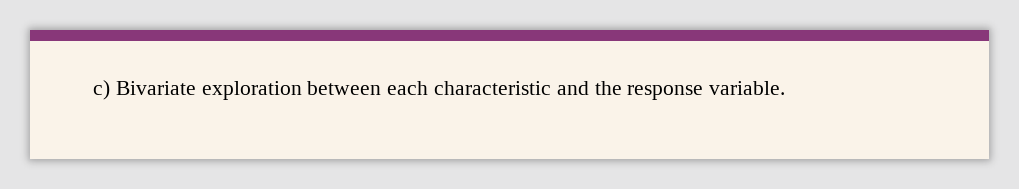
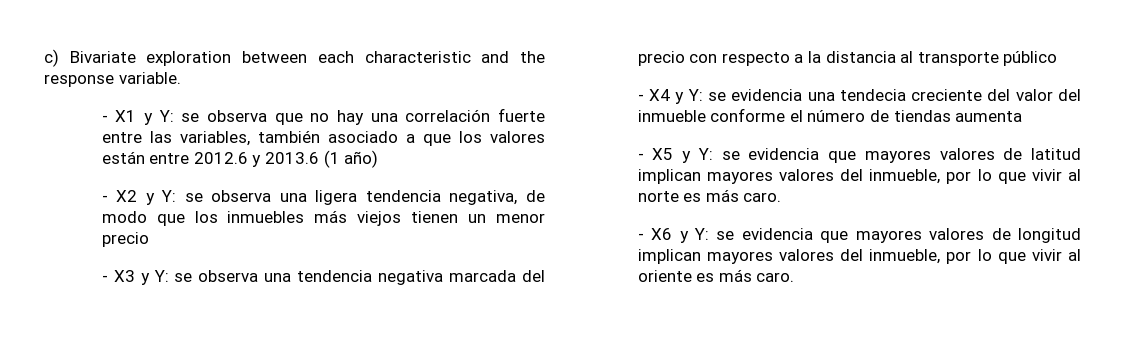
+ - X1 y Y: se observa que no hay una correlación fuerte entre las variables, también asociado a que los valores están entre 2012.6 y 2013.6 (1 año)
+ - X2 y Y: se observa una ligera tendencia negativa, de modo que los inmuebles más viejos tienen un menor precio
+ - X3 y Y: se observa una tendencia negativa marcada del precio con respecto a la distancia al transporte público
+ - X4 y Y: se evidencia una tendecia creciente del valor del inmueble conforme el número de tiendas aumenta
+ - X5 y Y: se evidencia que mayores valores de latitud implican mayores valores del inmueble, por lo que vivir al norte es más caro.
+ - X6 y Y: se evidencia que mayores valores de longitud implican mayores valores del inmueble, por lo que vivir al oriente es más caro.

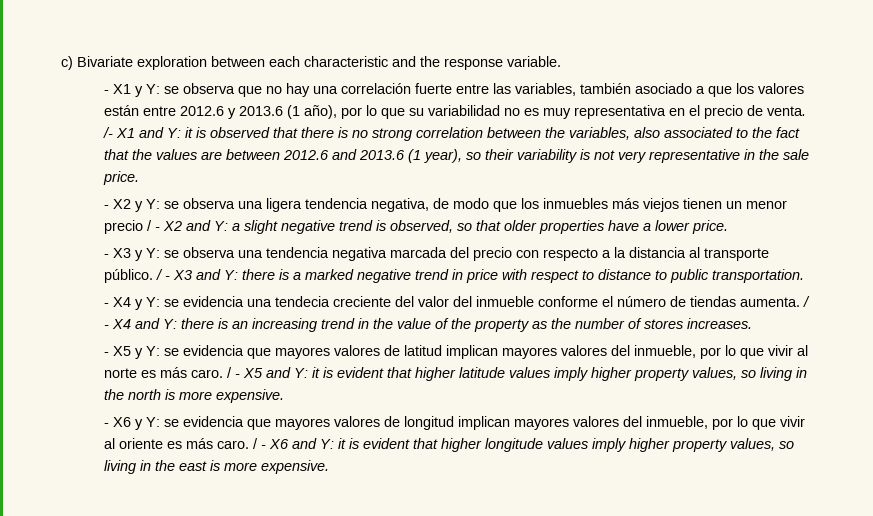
- - X1 y Y: se observa que no hay una correlación fuerte entre las variables, también asociado a que los valores están entre 2012.6 y 2013.6 (1 año)
+ - X1 y Y: se observa que no hay una correlación fuerte entre las variables, también asociado a que los valores están entre 2012.6 y 2013.6 (1 año), por lo que su variabilidad no es muy representativa en el precio de venta. /- X1 and Y: it is observed that there is no strong correlation between the variables, also associated to the fact that the values are between 2012.6 and 2013.6 (1 year), so their variability is not very representative in the sale price.
- - X2 y Y: se observa una ligera tendencia negativa, de modo que los inmuebles más viejos tienen un menor precio
+ - X2 y Y: se observa una ligera tendencia negativa, de modo que los inmuebles más viejos tienen un menor precio / - X2 and Y: a slight negative trend is observed, so that older properties have a lower price.
- - X3 y Y: se observa una tendencia negativa marcada del precio con respecto a la distancia al transporte público
+ - X3 y Y: se observa una tendencia negativa marcada del precio con respecto a la distancia al transporte público. / - X3 and Y: there is a marked negative trend in price with respect to distance to public transportation.
- - X4 y Y: se evidencia una tendecia creciente del valor del inmueble conforme el número de tiendas aumenta
+ - X4 y Y: se evidencia una tendecia creciente del valor del inmueble conforme el número de tiendas aumenta. / - X4 and Y: there is an increasing trend in the value of the property as the number of stores increases.
+ / - X5 and Y: it is evident that higher latitude values imply higher property values, so living in the north is more expensive.
+ / - X6 and Y: it is evident that higher longitude values imply higher property values, so living in the east is more expensive.

